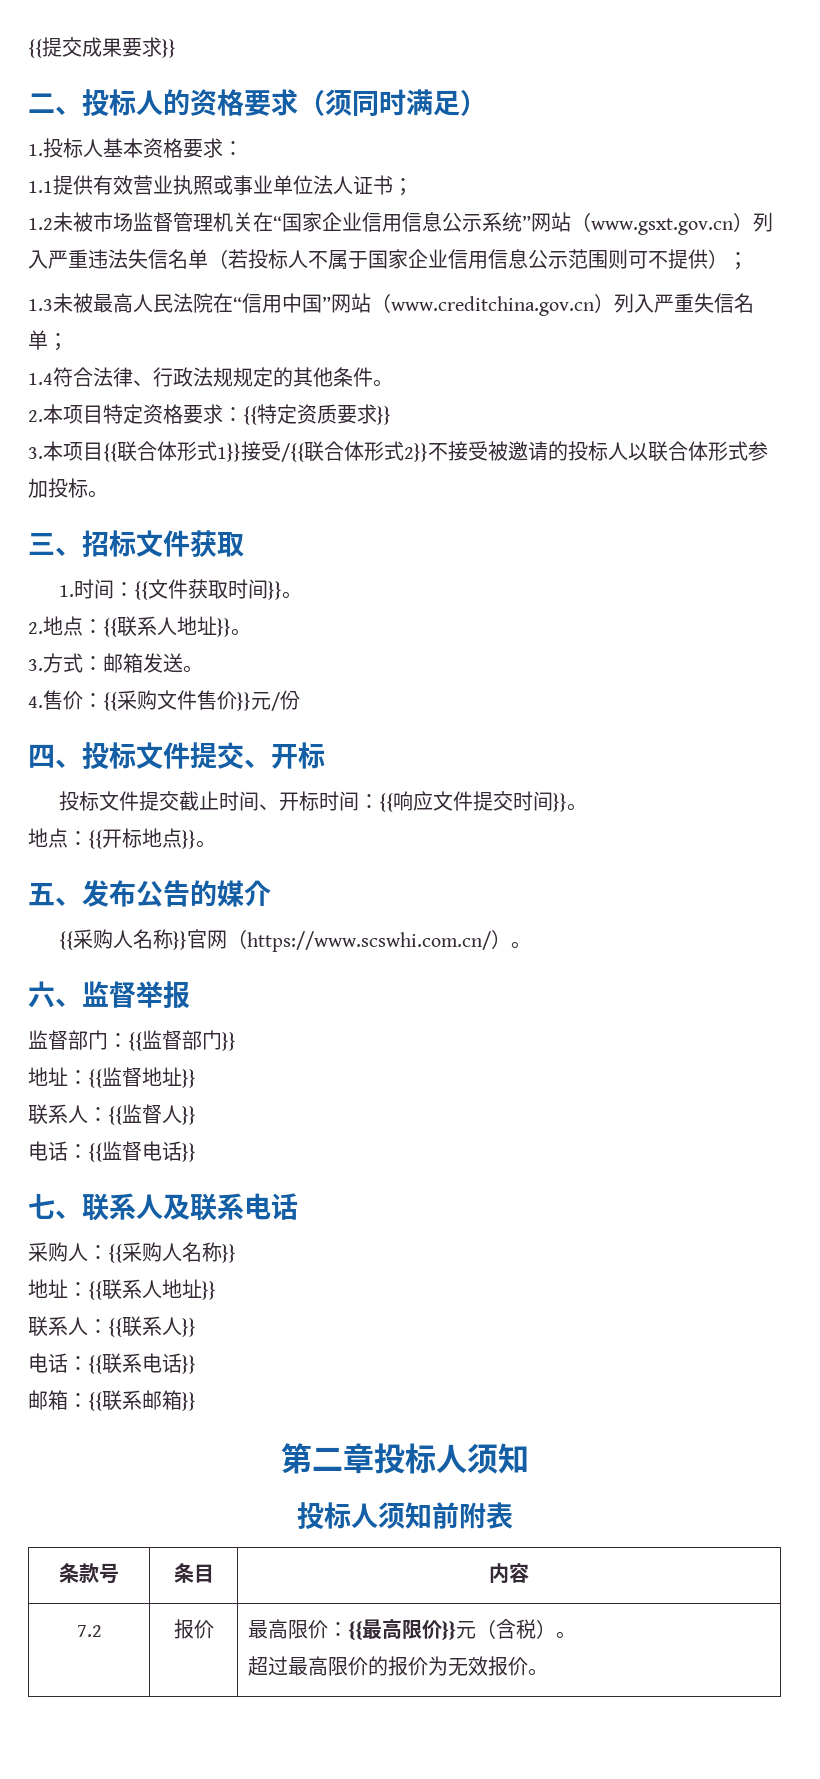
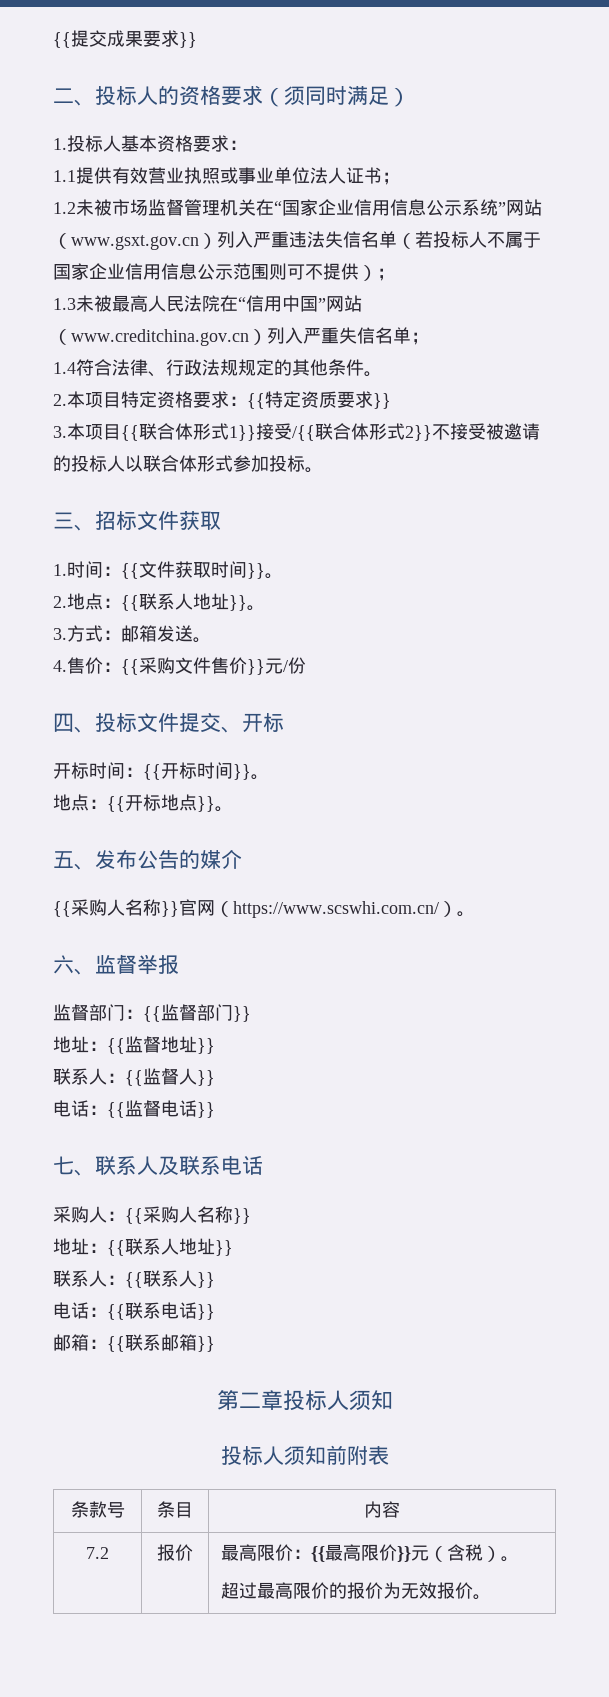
- 投标文件提交截止时间、开标时间：{{响应文件提交时间}}。
+ 开标时间：{{开标时间}}。

